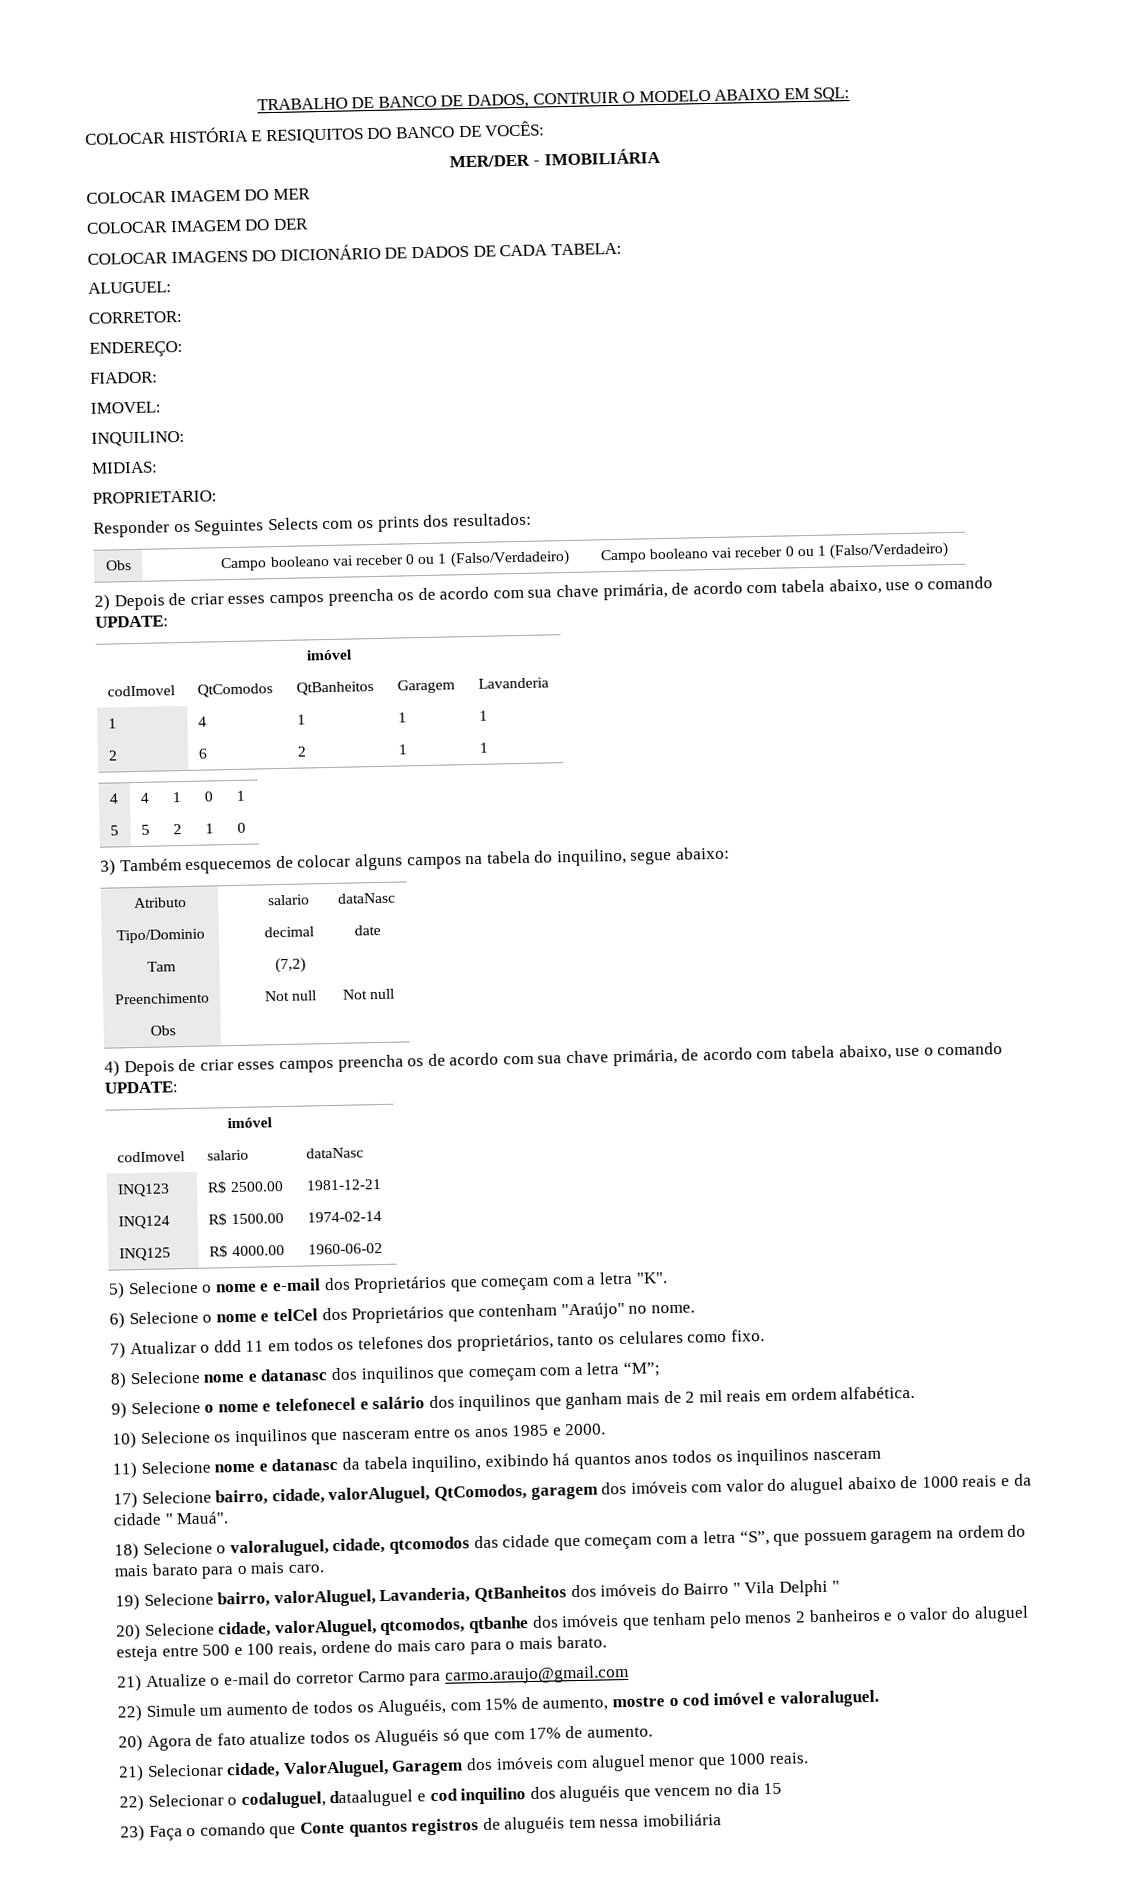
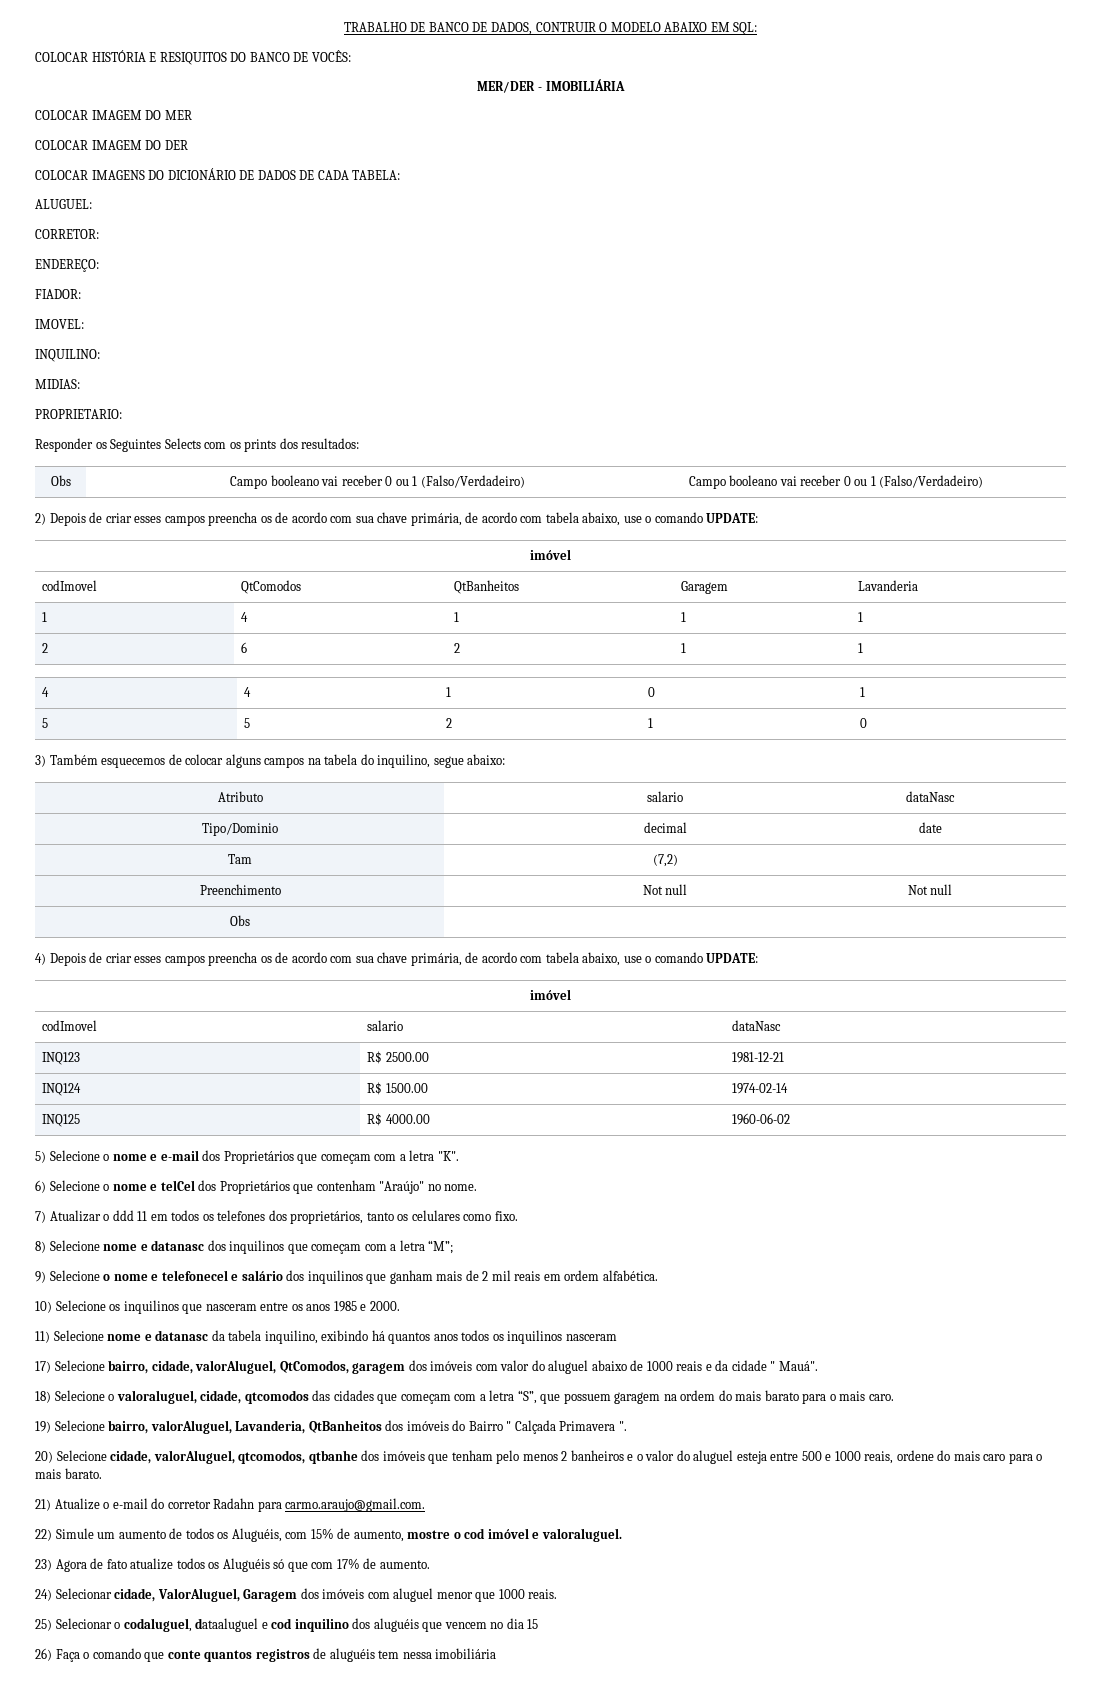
- 18) Selecione o valoraluguel, cidade, qtcomodos das cidade que começam com a letra “S”, que possuem garagem na ordem do mais barato para o mais caro.
+ 18) Selecione o valoraluguel, cidade, qtcomodos das cidades que começam com a letra “S”, que possuem garagem na ordem do mais barato para o mais caro.
- 19) Selecione bairro, valorAluguel, Lavanderia, QtBanheitos dos imóveis do Bairro " Vila Delphi "
+ 19) Selecione bairro, valorAluguel, Lavanderia, QtBanheitos dos imóveis do Bairro " Calçada Primavera ".
- 20) Selecione cidade, valorAluguel, qtcomodos, qtbanhe dos imóveis que tenham pelo menos 2 banheiros e o valor do aluguel esteja entre 500 e 100 reais, ordene do mais caro para o mais barato.
+ 20) Selecione cidade, valorAluguel, qtcomodos, qtbanhe dos imóveis que tenham pelo menos 2 banheiros e o valor do aluguel esteja entre 500 e 1000 reais, ordene do mais caro para o mais barato.
- 21) Atualize o e-mail do corretor Carmo para carmo.araujo@gmail.com
+ 21) Atualize o e-mail do corretor Radahn para carmo.araujo@gmail.com.
- 20) Agora de fato atualize todos os Aluguéis só que com 17% de aumento.
+ 23) Agora de fato atualize todos os Aluguéis só que com 17% de aumento.
- 21) Selecionar cidade, ValorAluguel, Garagem dos imóveis com aluguel menor que 1000 reais.
+ 24) Selecionar cidade, ValorAluguel, Garagem dos imóveis com aluguel menor que 1000 reais.
- 22) Selecionar o codaluguel, dataaluguel e cod inquilino dos aluguéis que vencem no dia 15
+ 25) Selecionar o codaluguel, dataaluguel e cod inquilino dos aluguéis que vencem no dia 15
- 23) Faça o comando que Conte quantos registros de aluguéis tem nessa imobiliária
+ 26) Faça o comando que conte quantos registros de aluguéis tem nessa imobiliária

